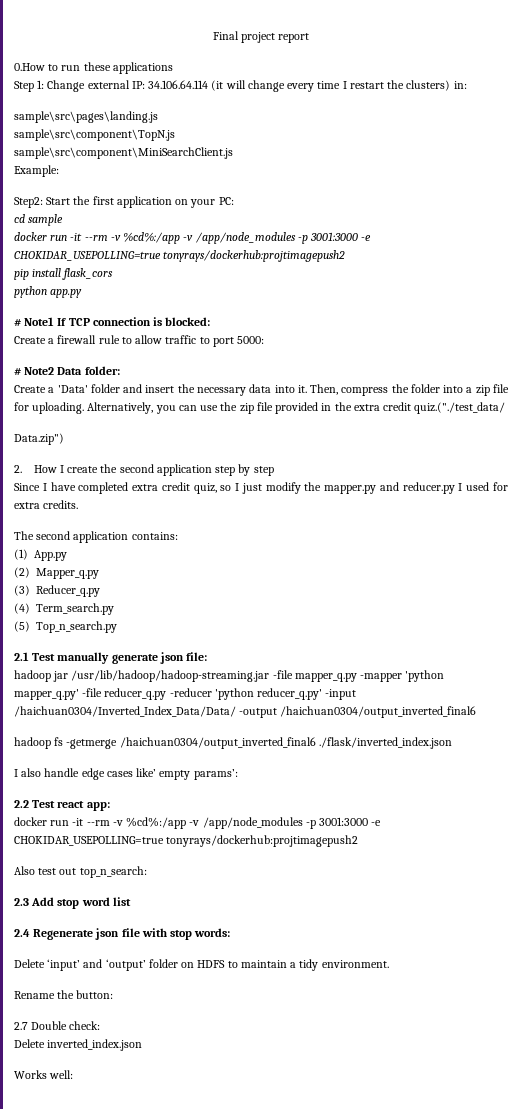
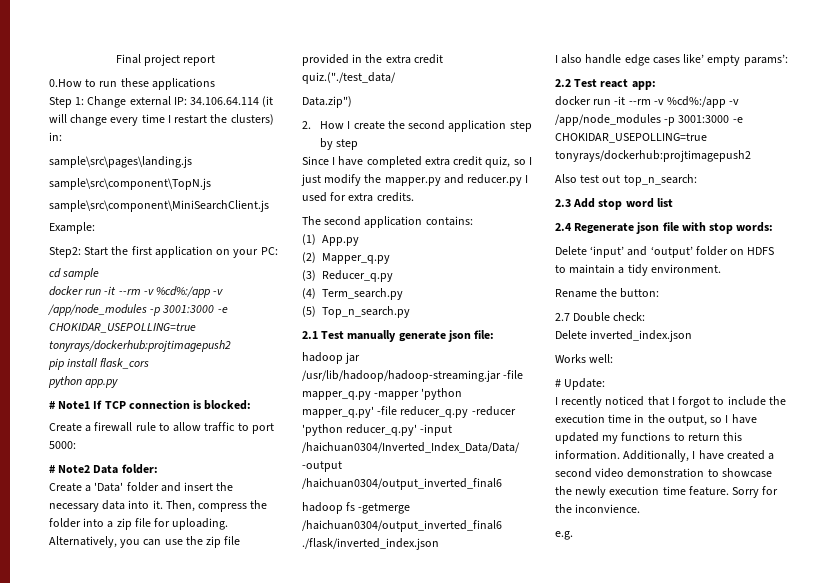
+ # Update:
+ I recently noticed that I forgot to include the execution time in the output, so I have updated my functions to return this information. Additionally, I have created a second video demonstration to showcase the newly execution time feature. Sorry for the inconvience.
+ e.g.

